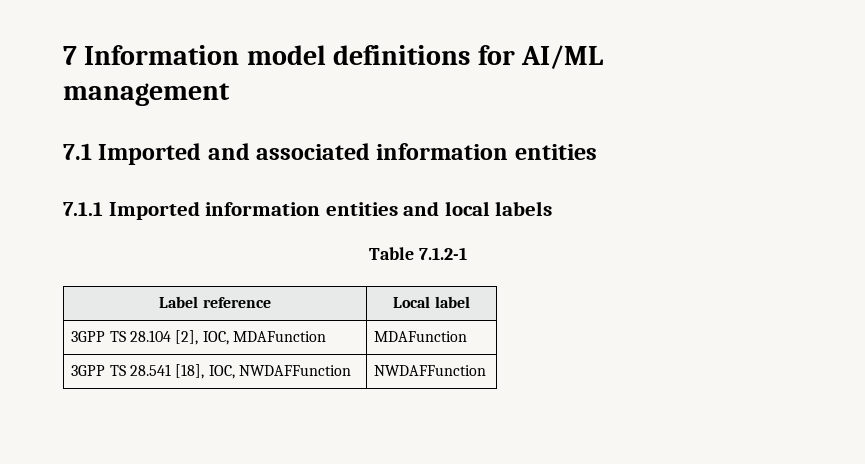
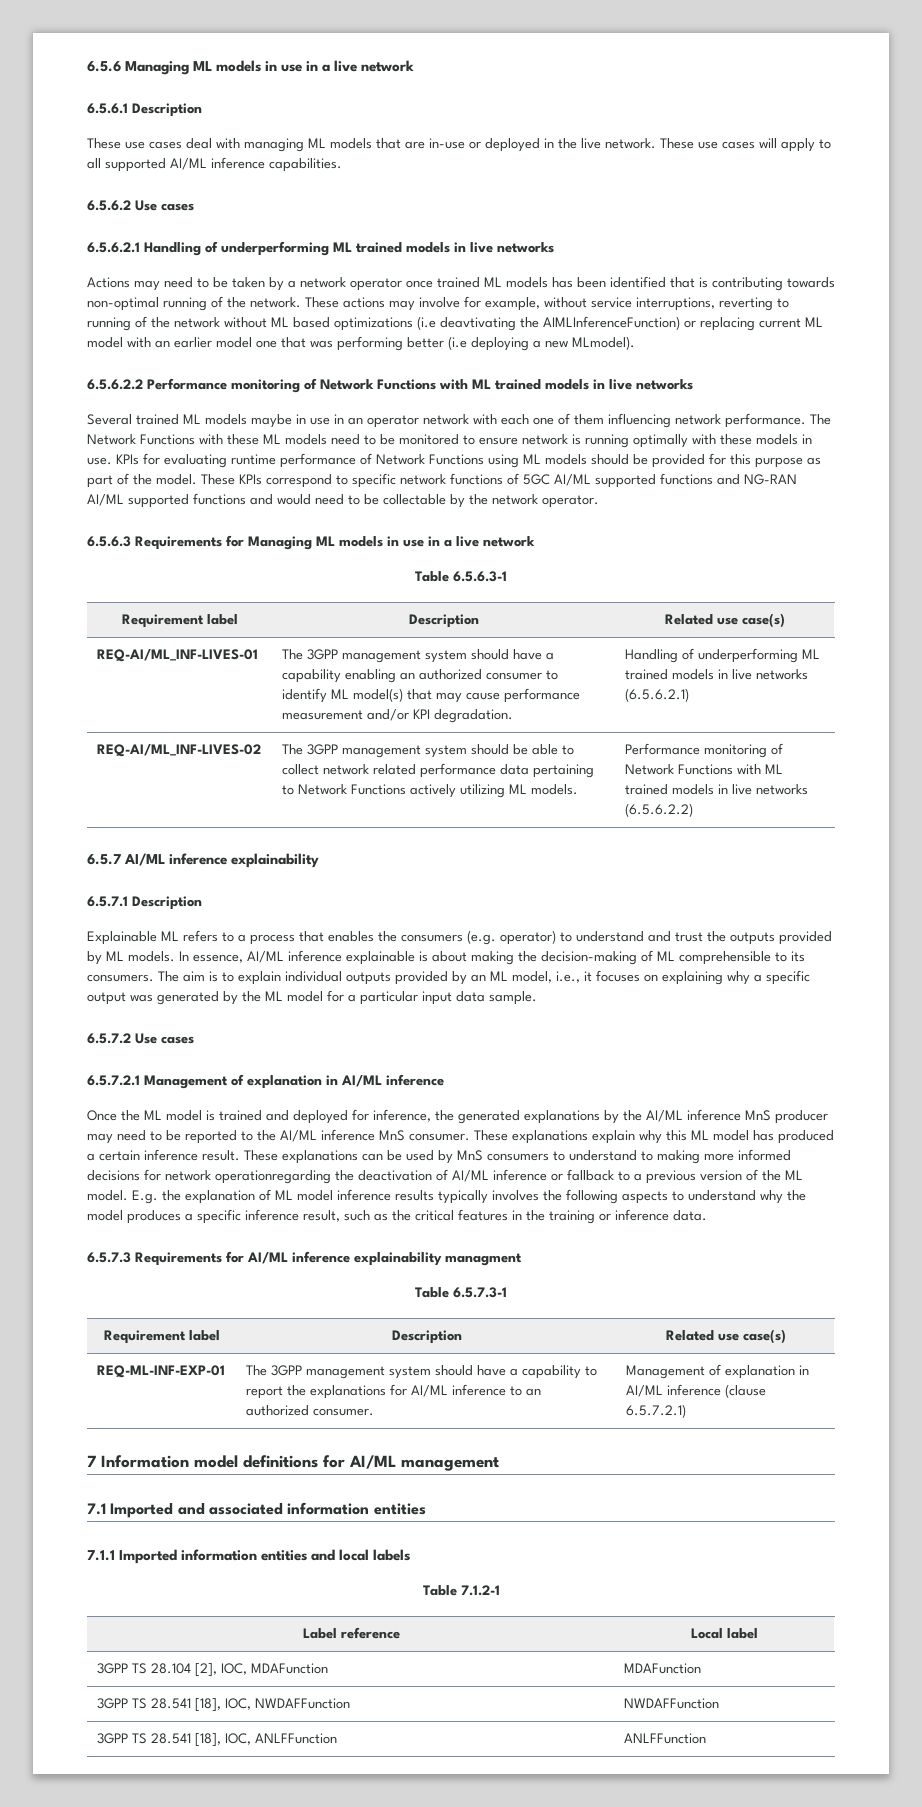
+ 6.5.6 Managing ML models in use in a live network
+ 6.5.6.1 Description
+ These use cases deal with managing ML models that are in-use or deployed in the live network. These use cases will apply to all supported AI/ML inference capabilities.
+ 6.5.6.2 Use cases
+ 6.5.6.2.1 Handling of underperforming ML trained models in live networks
+ Actions may need to be taken by a network operator once trained ML models has been identified that is contributing towards non-optimal running of the network. These actions may involve for example, without service interruptions, reverting to running of the network without ML based optimizations (i.e deavtivating the AIMLInferenceFunction) or replacing current ML model with an earlier model one that was performing better (i.e deploying a new MLmodel).
+ 6.5.6.2.2 Performance monitoring of Network Functions with ML trained models in live networks
+ Several trained ML models maybe in use in an operator network with each one of them influencing network performance. The Network Functions with these ML models need to be monitored to ensure network is running optimally with these models in use. KPIs for evaluating runtime performance of Network Functions using ML models should be provided for this purpose as part of the model. These KPIs correspond to specific network functions of 5GC AI/ML supported functions and NG-RAN AI/ML supported functions and would need to be collectable by the network operator.
+ 6.5.6.3 Requirements for Managing ML models in use in a live network
+ Table 6.5.6.3-1
+ Requirement label | Description | Related use case(s)
+ REQ-AI/ML_INF-LIVES-01 | The 3GPP management system should have a capability enabling an authorized consumer to identify ML model(s) that may cause performance measurement and/or KPI degradation. | Handling of underperforming ML trained models in live networks (6.5.6.2.1)
+ REQ-AI/ML_INF-LIVES-02 | The 3GPP management system should be able to collect network related performance data pertaining to Network Functions actively utilizing ML models. | Performance monitoring of Network Functions with ML trained models in live networks (6.5.6.2.2)
+ 6.5.7 AI/ML inference explainability
+ 6.5.7.1 Description
+ Explainable ML refers to a process that enables the consumers (e.g. operator) to understand and trust the outputs provided by ML models. In essence, AI/ML inference explainable is about making the decision-making of ML comprehensible to its consumers. The aim is to explain individual outputs provided by an ML model, i.e., it focuses on explaining why a specific output was generated by the ML model for a particular input data sample.
+ 6.5.7.2 Use cases
+ 6.5.7.2.1 Management of explanation in AI/ML inference
+ Once the ML model is trained and deployed for inference, the generated explanations by the AI/ML inference MnS producer may need to be reported to the AI/ML inference MnS consumer. These explanations explain why this ML model has produced a certain inference result. These explanations can be used by MnS consumers to understand to making more informed decisions for network operationregarding the deactivation of AI/ML inference or fallback to a previous version of the ML model. E.g. the explanation of ML model inference results typically involves the following aspects to understand why the model produces a specific inference result, such as the critical features in the training or inference data.
+ 6.5.7.3 Requirements for AI/ML inference explainability managment
+ Table 6.5.7.3-1
+ Requirement label | Description | Related use case(s)
+ REQ-ML-INF-EXP-01 | The 3GPP management system should have a capability to report the explanations for AI/ML inference to an authorized consumer. | Management of explanation in AI/ML inference (clause 6.5.7.2.1)
+ 3GPP TS 28.541 [18], IOC, ANLFFunction | ANLFFunction

